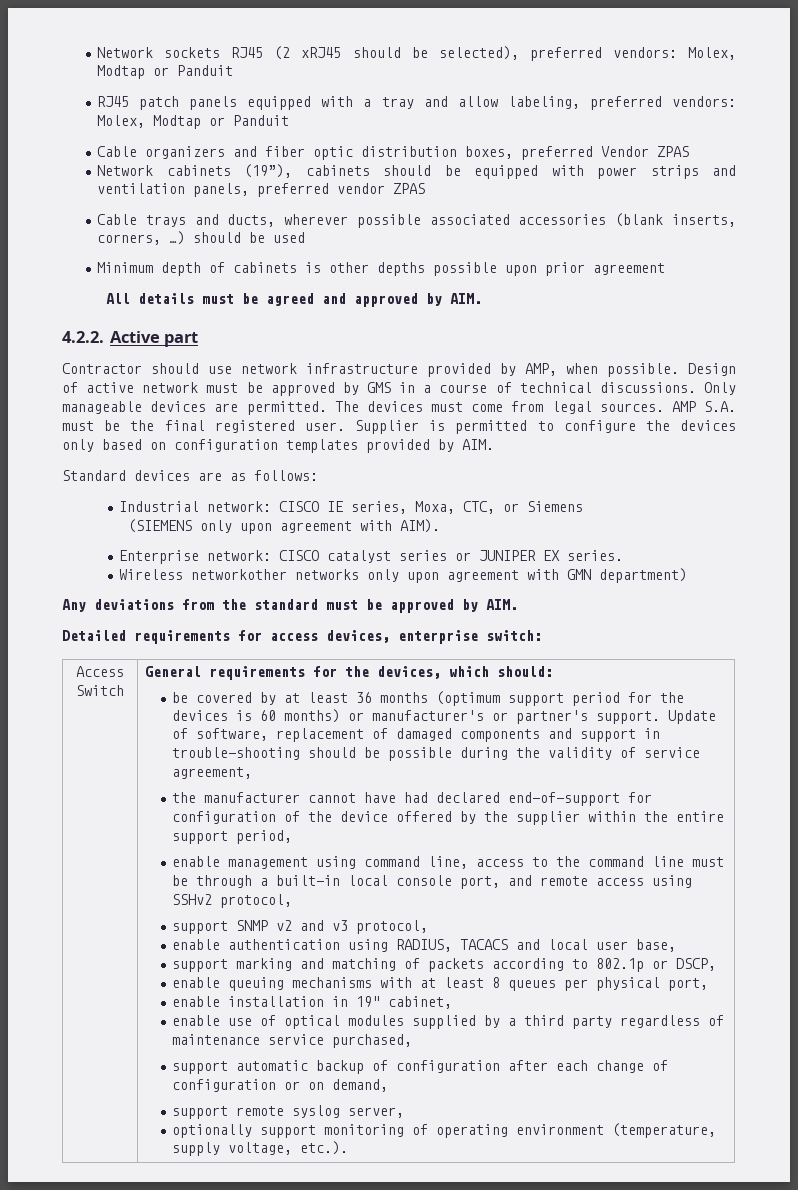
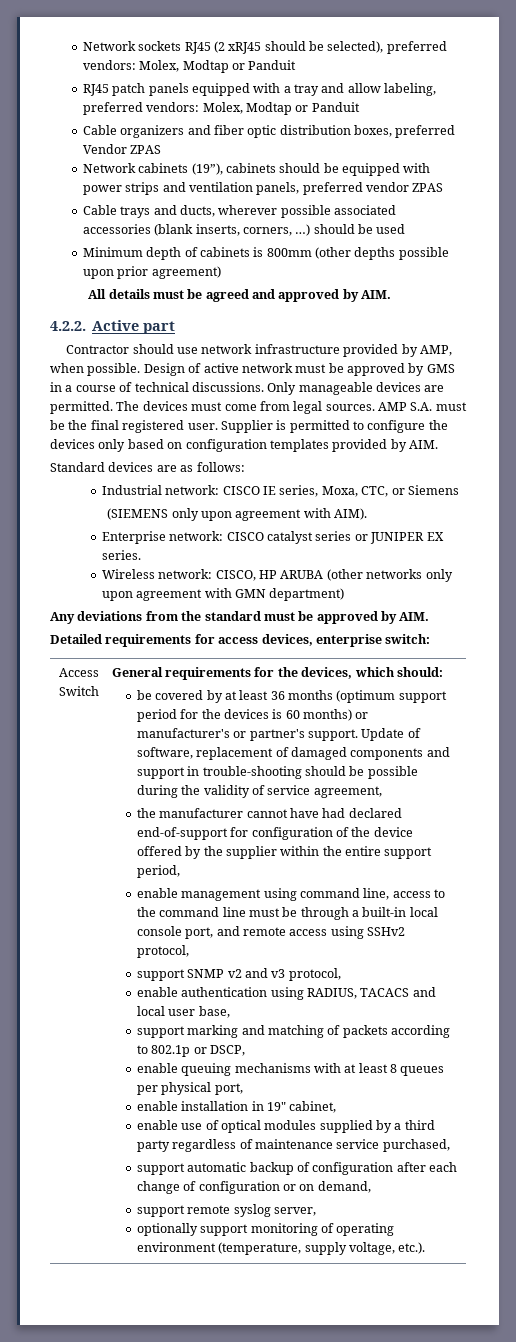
- Minimum depth of cabinets is other depths possible upon prior agreement
+ Minimum depth of cabinets is 800mm (other depths possible upon prior agreement)
- Wireless networkother networks only upon agreement with GMN department)
+ Wireless network: CISCO, HP ARUBA (other networks only upon agreement with GMN department)

